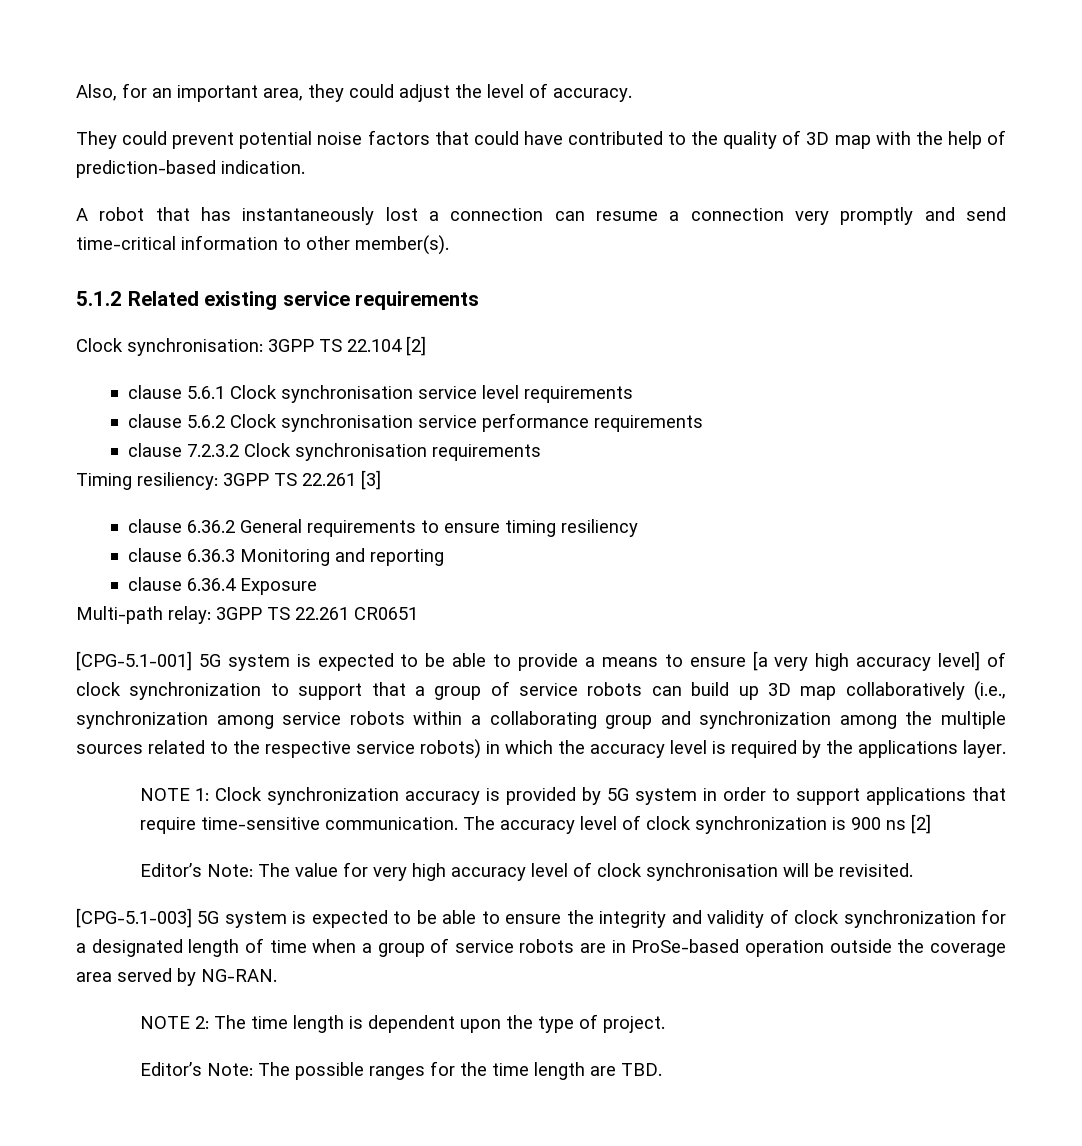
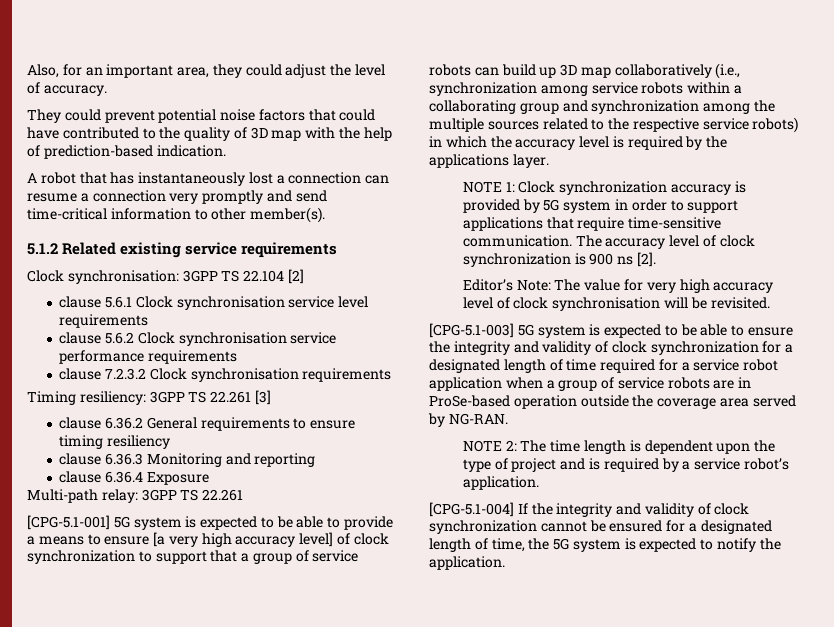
- Multi-path relay: 3GPP TS 22.261 CR0651
+ Multi-path relay: 3GPP TS 22.261
- The accuracy level of clock synchronization is 900 ns [2]
+ The accuracy level of clock synchronization is 900 ns [2].
- [CPG-5.1-003] 5G system is expected to be able to ensure the integrity and validity of clock synchronization for a designated length of time when a group of service robots are in ProSe-based operation outside the coverage area served by NG-RAN.
+ [CPG-5.1-003] 5G system is expected to be able to ensure the integrity and validity of clock synchronization for a designated length of time required for a service robot application when a group of service robots are in ProSe-based operation outside the coverage area served by NG-RAN.
- NOTE 2: The time length is dependent upon the type of project.
- Editor’s Note: The possible ranges for the time length are TBD.
+ NOTE 2: The time length is dependent upon the type of project and is required by a service robot’s application.
+ [CPG-5.1-004] If the integrity and validity of clock synchronization cannot be ensured for a designated length of time, the 5G system is expected to notify the application.

